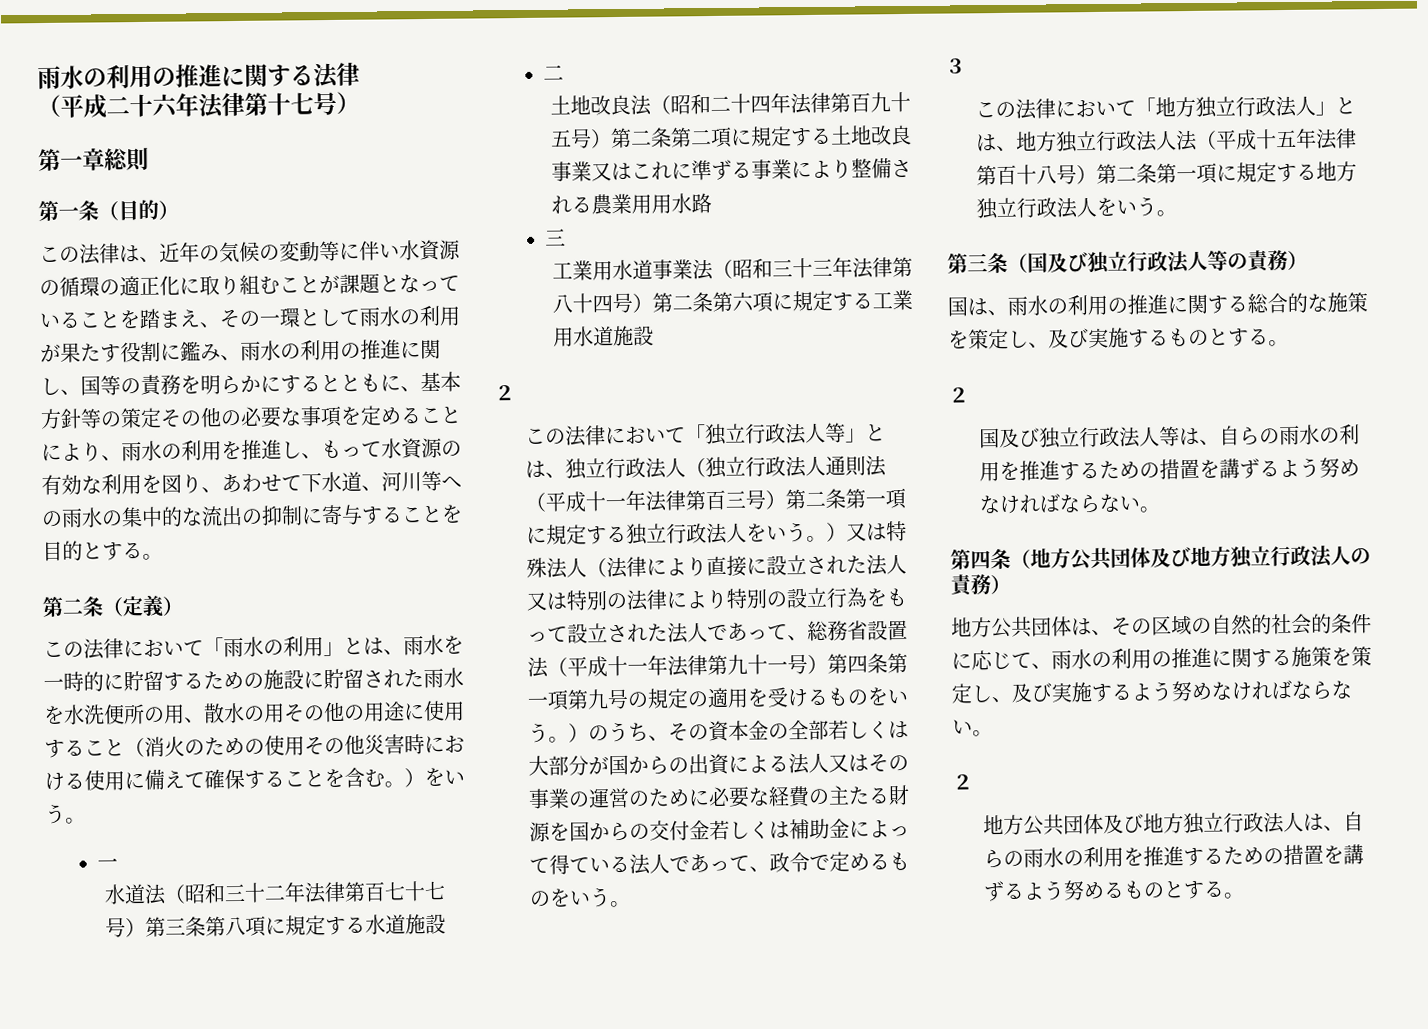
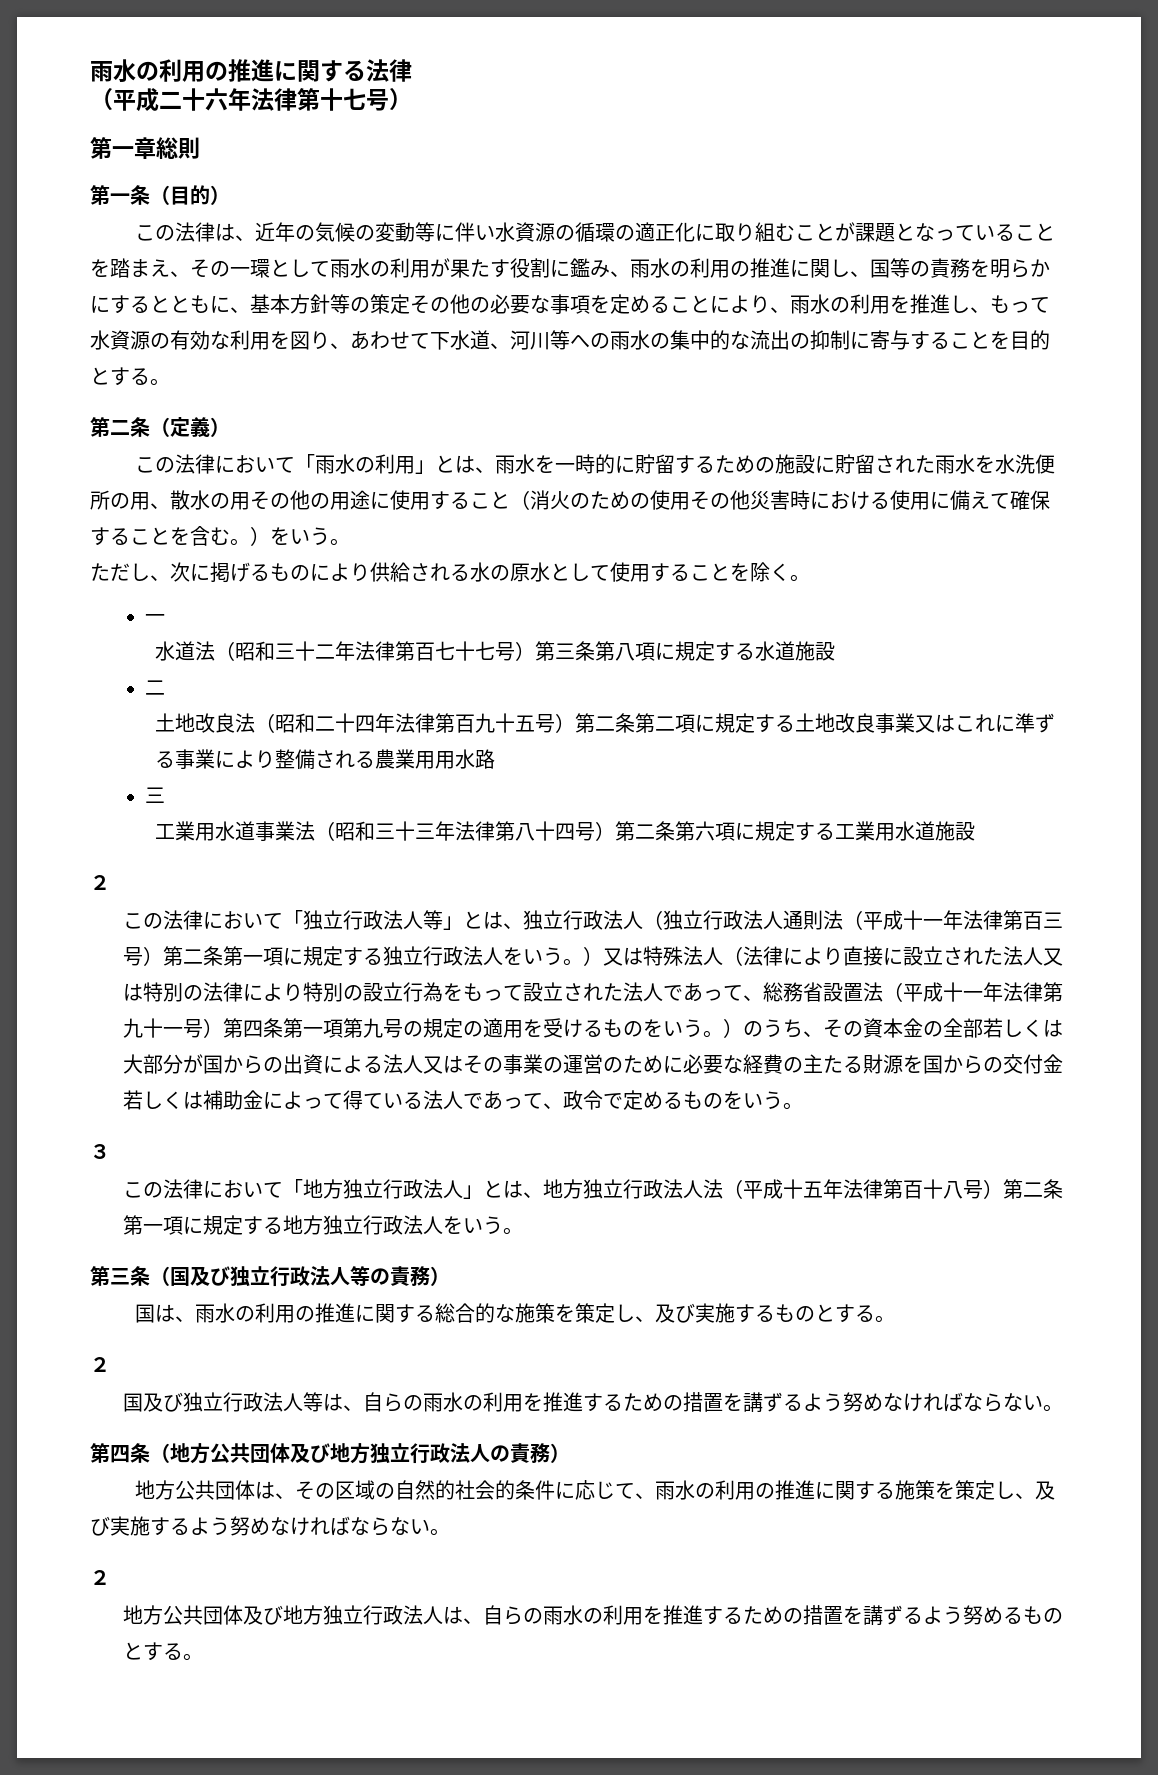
+ ただし、次に掲げるものにより供給される水の原水として使用することを除く。

